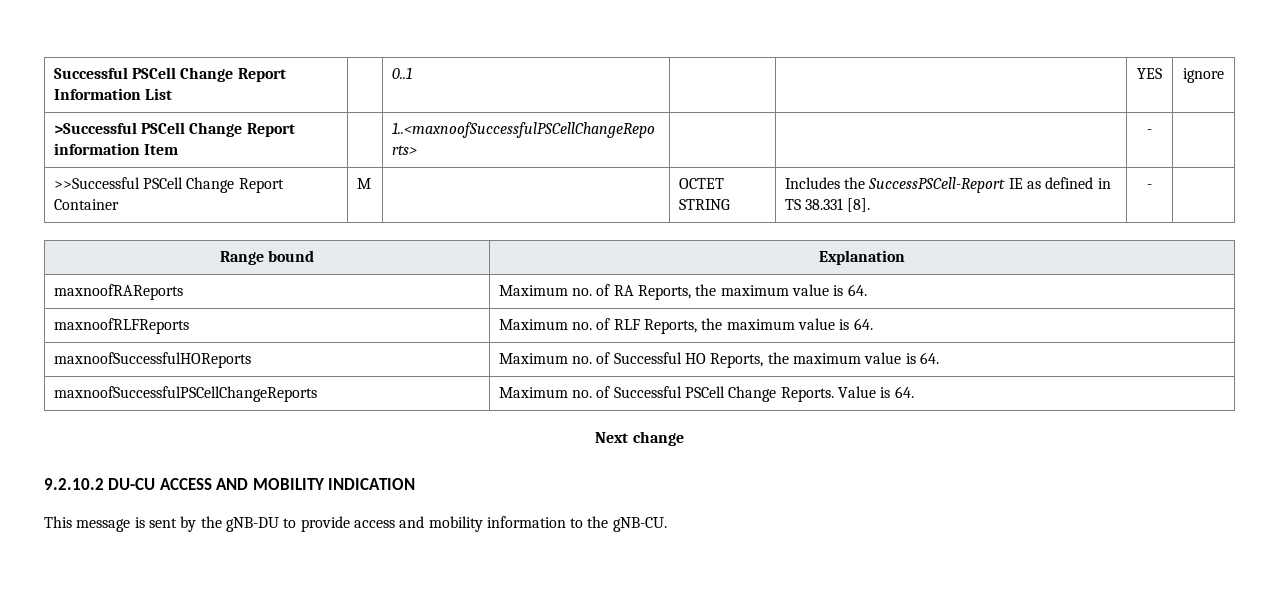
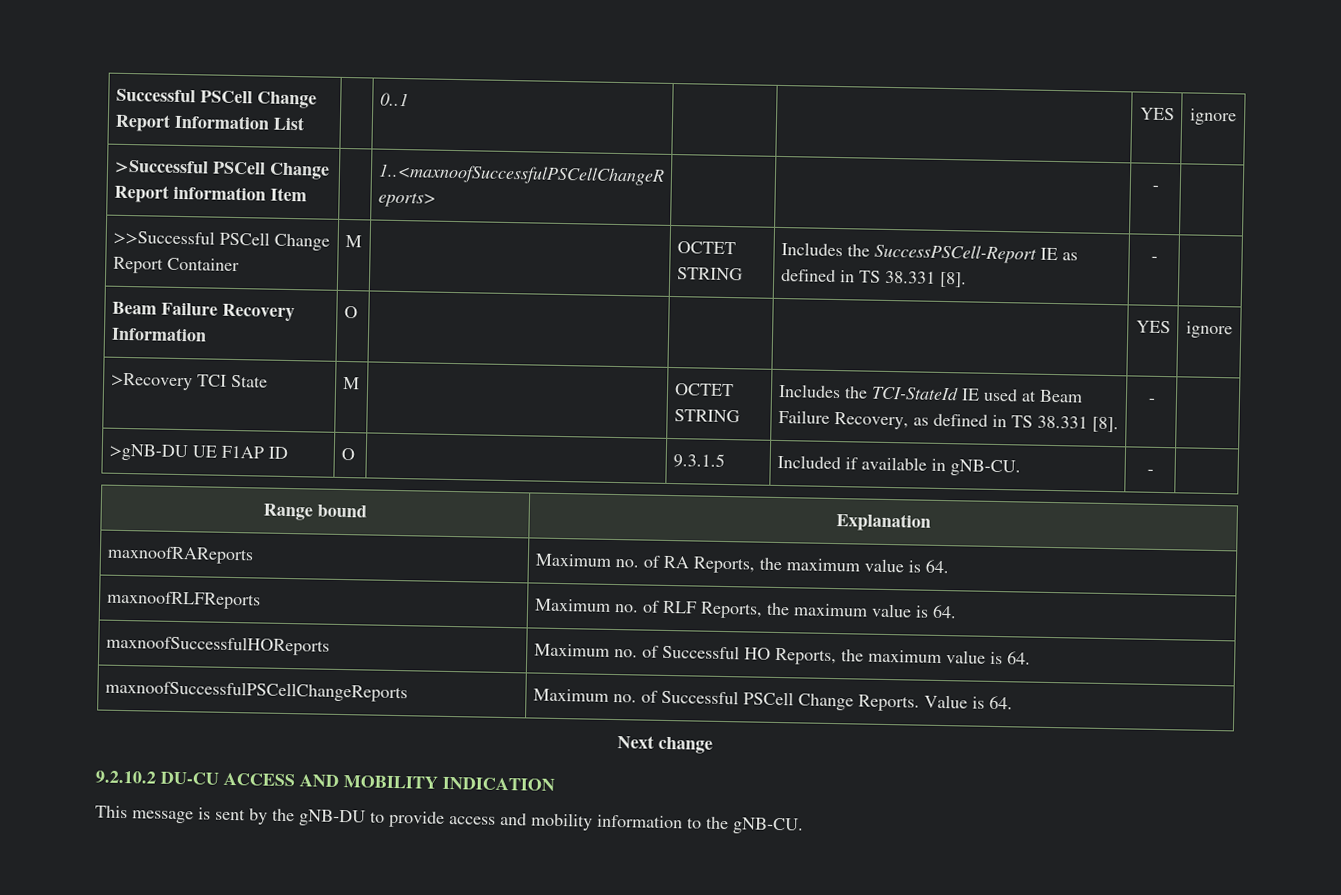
+ Beam Failure Recovery Information | O | | | | YES | ignore
+ >Recovery TCI State | M | | OCTET STRING | Includes the TCI-StateId IE used at Beam Failure Recovery, as defined in TS 38.331 [8]. | - |
+ >gNB-DU UE F1AP ID | O | | 9.3.1.5 | Included if available in gNB-CU. | - |

